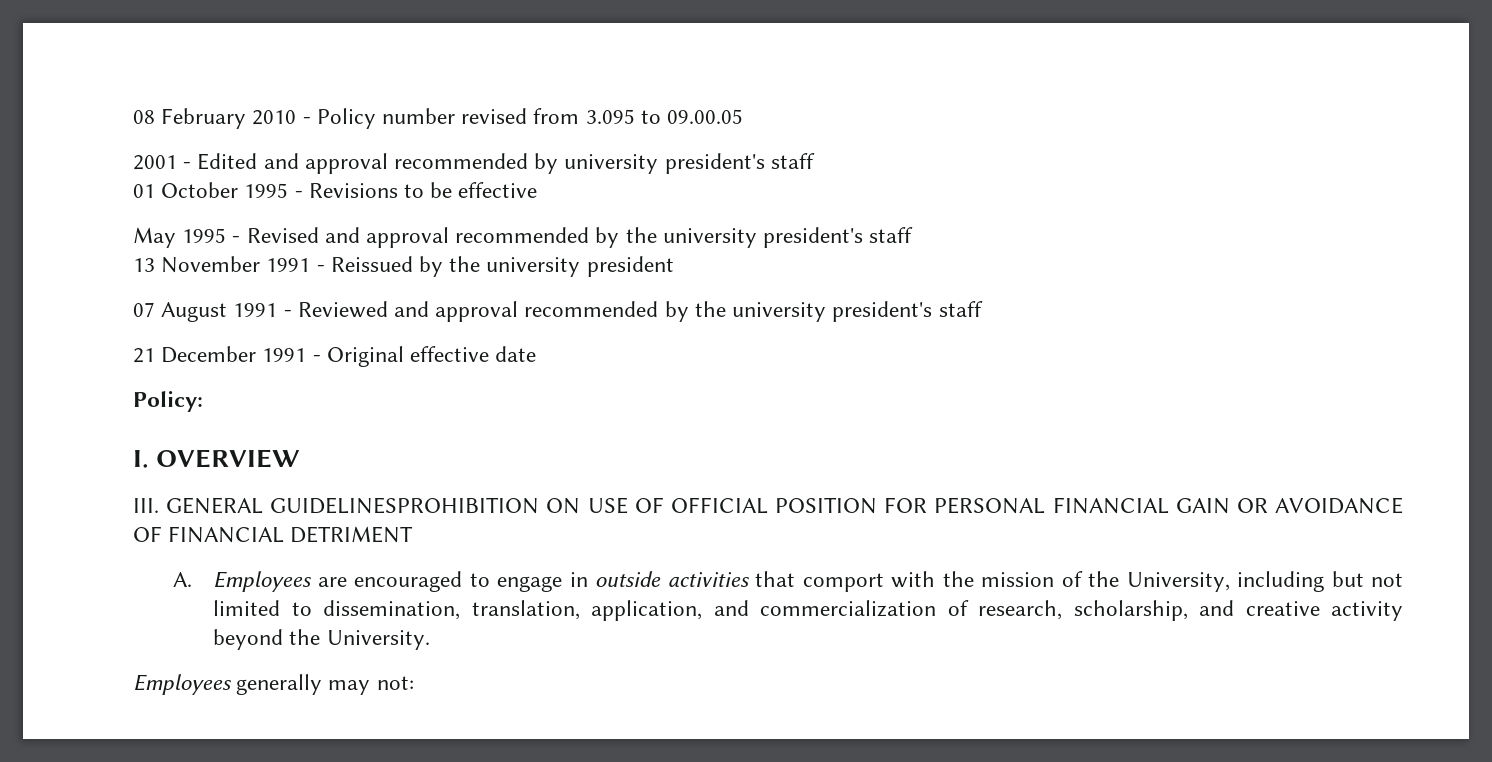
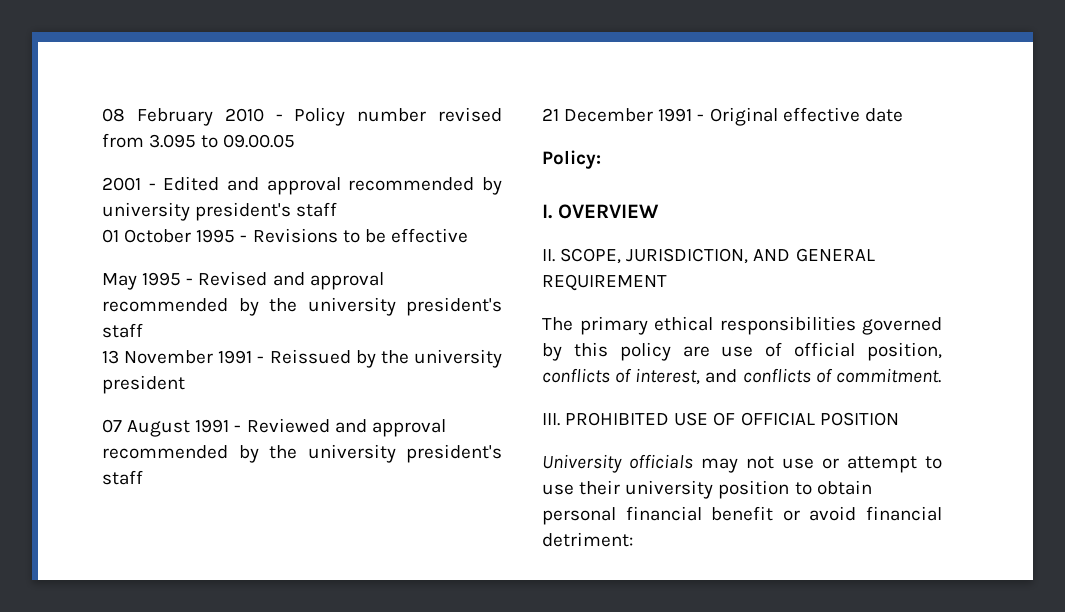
- III. GENERAL GUIDELINESPROHIBITION ON USE OF OFFICIAL POSITION FOR PERSONAL FINANCIAL GAIN OR AVOIDANCE OF FINANCIAL DETRIMENT
- A. Employees are encouraged to engage in outside activities that comport with the mission of the University, including but not limited to dissemination, translation, application, and commercialization of research, scholarship, and creative activity beyond the University.
- Employees generally may not:
+ II. SCOPE, JURISDICTION, AND GENERAL REQUIREMENT
+ The primary ethical responsibilities governed by this policy are use of official position, conflicts of interest, and conflicts of commitment.
+ III. PROHIBITED USE OF OFFICIAL POSITION
+ University officials may not use or attempt to use their university position to obtain personal financial benefit or avoid financial detriment:

